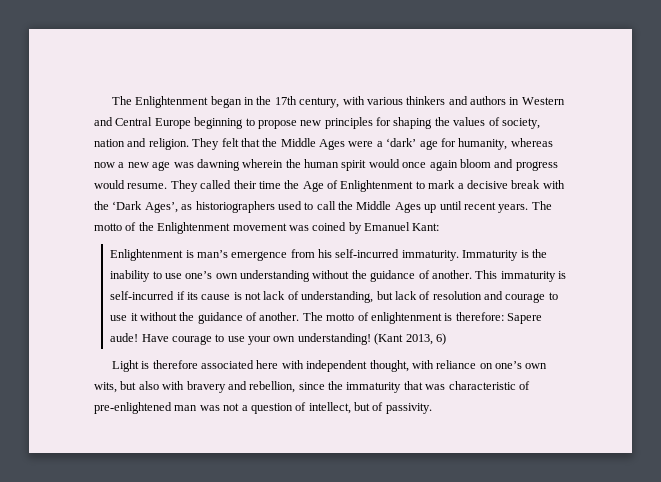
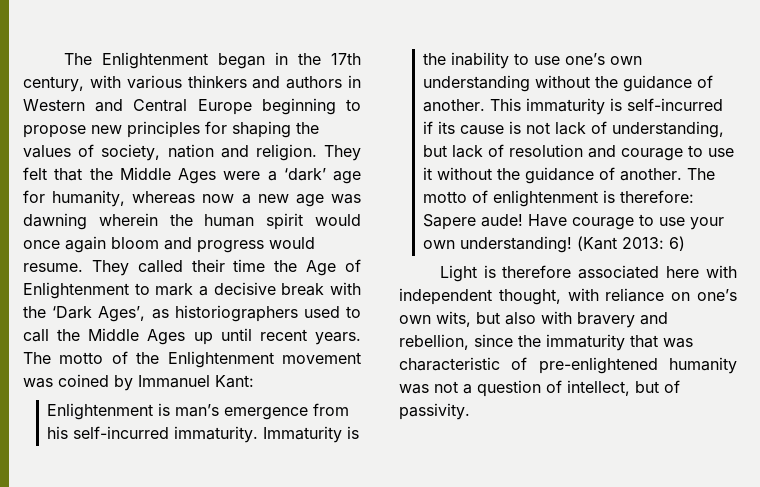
- The motto of the Enlightenment movement was coined by Emanuel Kant:
+ The motto of the Enlightenment movement was coined by Immanuel Kant:
- (Kant 2013, 6)
+ (Kant 2013: 6)
- Light is therefore associated here with independent thought, with reliance on one’s own wits, but also with bravery and rebellion, since the immaturity that was characteristic of pre-enlightened man was not a question of intellect, but of passivity.
+ Light is therefore associated here with independent thought, with reliance on one’s own wits, but also with bravery and rebellion, since the immaturity that was characteristic of pre-enlightened humanity was not a question of intellect, but of passivity.

